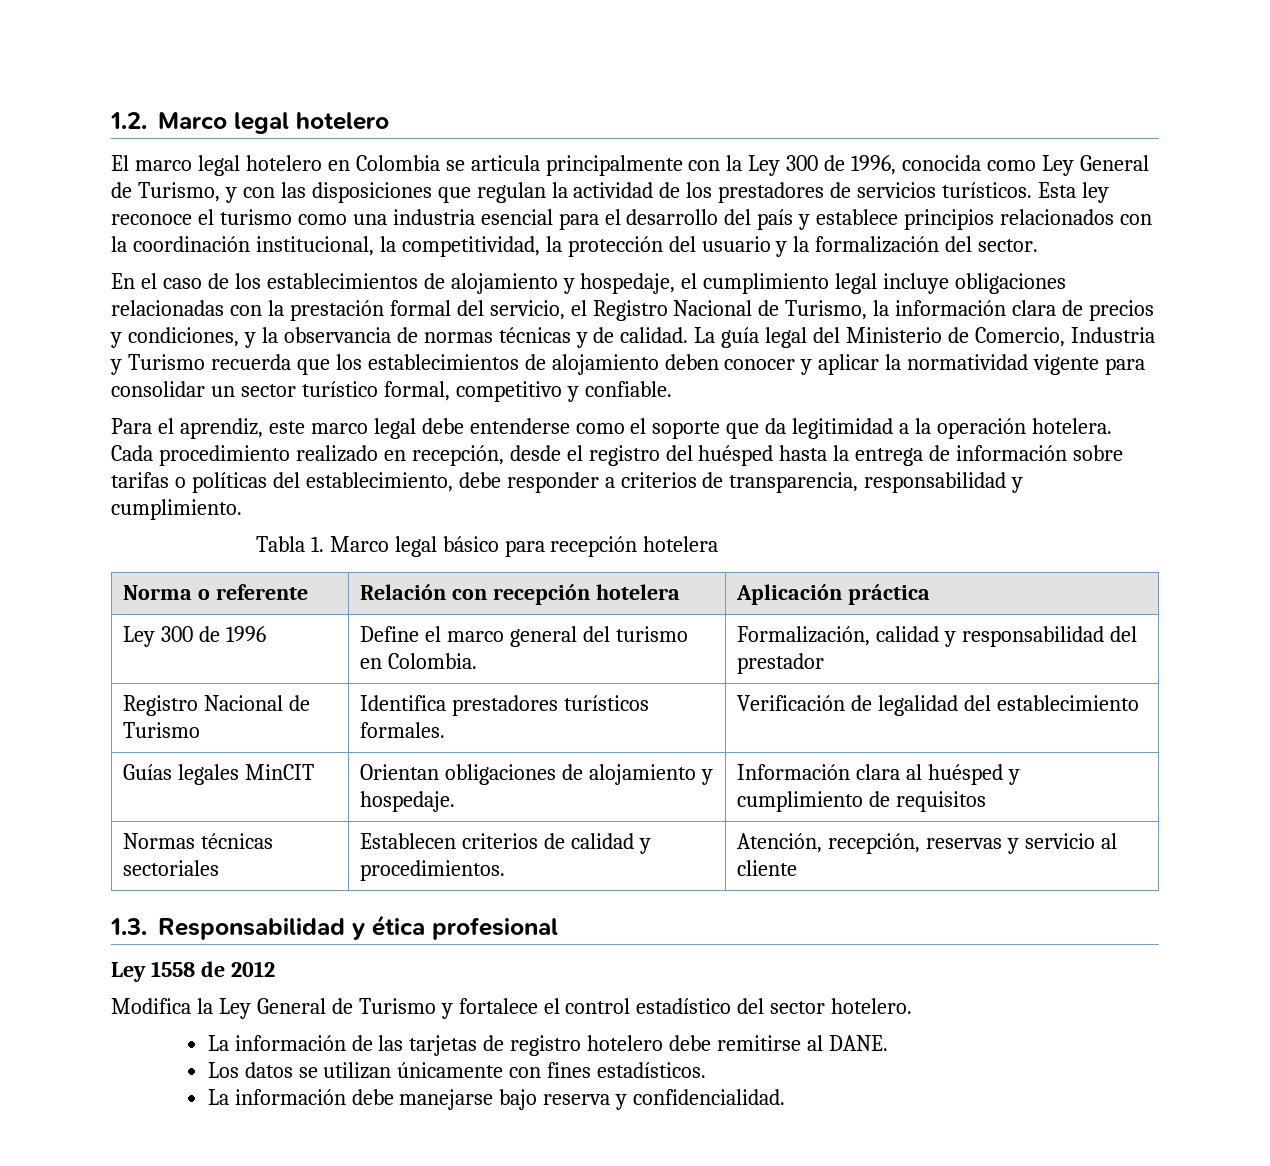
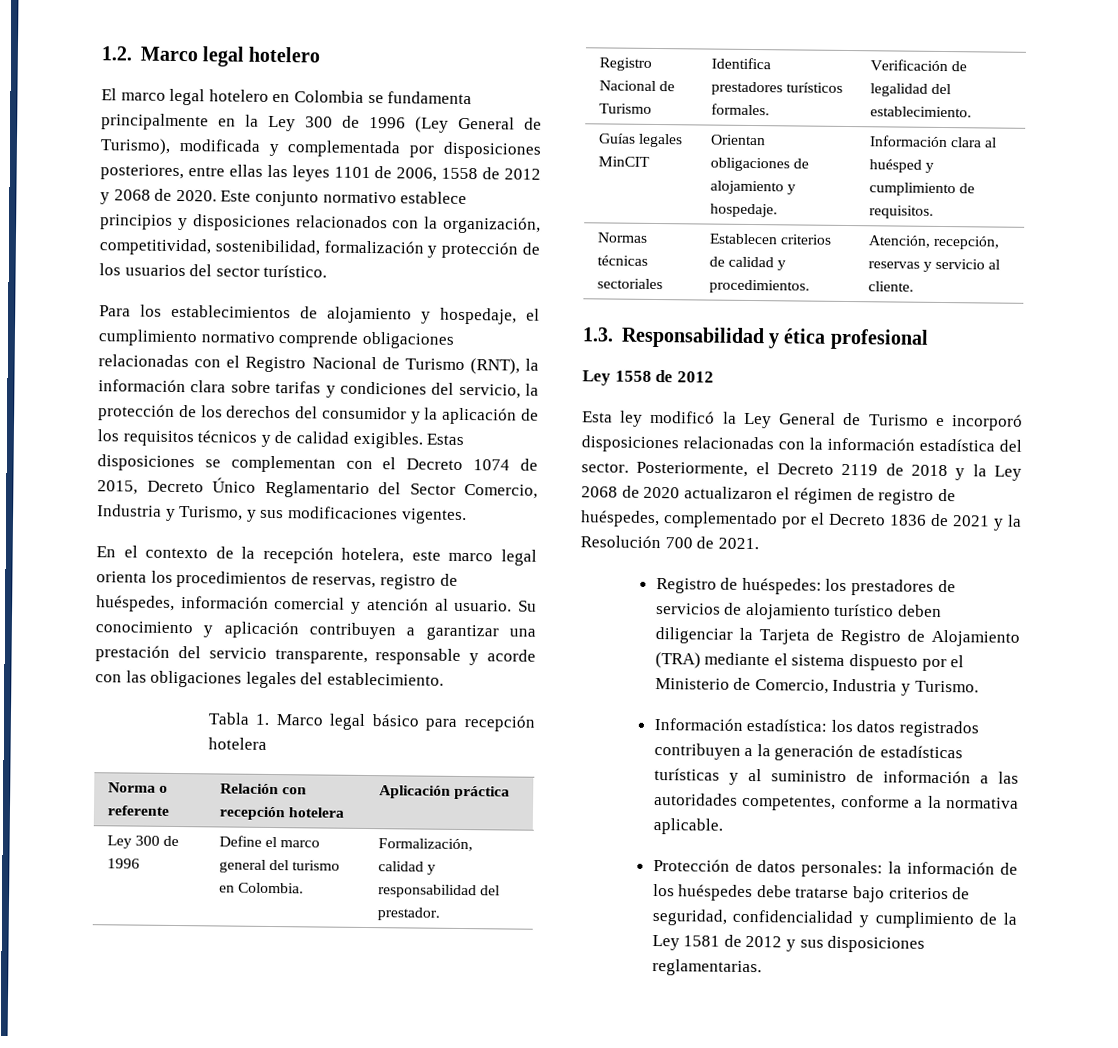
- El marco legal hotelero en Colombia se articula principalmente con la Ley 300 de 1996, conocida como Ley General de Turismo, y con las disposiciones que regulan la actividad de los prestadores de servicios turísticos. Esta ley reconoce el turismo como una industria esencial para el desarrollo del país y establece principios relacionados con la coordinación institucional, la competitividad, la protección del usuario y la formalización del sector.
- En el caso de los establecimientos de alojamiento y hospedaje, el cumplimiento legal incluye obligaciones relacionadas con la prestación formal del servicio, el Registro Nacional de Turismo, la información clara de precios y condiciones, y la observancia de normas técnicas y de calidad. La guía legal del Ministerio de Comercio, Industria y Turismo recuerda que los establecimientos de alojamiento deben conocer y aplicar la normatividad vigente para consolidar un sector turístico formal, competitivo y confiable.
- Para el aprendiz, este marco legal debe entenderse como el soporte que da legitimidad a la operación hotelera. Cada procedimiento realizado en recepción, desde el registro del huésped hasta la entrega de información sobre tarifas o políticas del establecimiento, debe responder a criterios de transparencia, responsabilidad y cumplimiento.
+ El marco legal hotelero en Colombia se fundamenta principalmente en la Ley 300 de 1996 (Ley General de Turismo), modificada y complementada por disposiciones posteriores, entre ellas las leyes 1101 de 2006, 1558 de 2012 y 2068 de 2020. Este conjunto normativo establece principios y disposiciones relacionados con la organización, competitividad, sostenibilidad, formalización y protección de los usuarios del sector turístico.
+ Para los establecimientos de alojamiento y hospedaje, el cumplimiento normativo comprende obligaciones relacionadas con el Registro Nacional de Turismo (RNT), la información clara sobre tarifas y condiciones del servicio, la protección de los derechos del consumidor y la aplicación de los requisitos técnicos y de calidad exigibles. Estas disposiciones se complementan con el Decreto 1074 de 2015, Decreto Único Reglamentario del Sector Comercio, Industria y Turismo, y sus modificaciones vigentes.
+ En el contexto de la recepción hotelera, este marco legal orienta los procedimientos de reservas, registro de huéspedes, información comercial y atención al usuario. Su conocimiento y aplicación contribuyen a garantizar una prestación del servicio transparente, responsable y acorde con las obligaciones legales del establecimiento.
- Ley 300 de 1996 | Define el marco general del turismo en Colombia. | Formalización, calidad y responsabilidad del prestador
+ Ley 300 de 1996 | Define el marco general del turismo en Colombia. | Formalización, calidad y responsabilidad del prestador.
- Registro Nacional de Turismo | Identifica prestadores turísticos formales. | Verificación de legalidad del establecimiento
+ Registro Nacional de Turismo | Identifica prestadores turísticos formales. | Verificación de legalidad del establecimiento.
- Guías legales MinCIT | Orientan obligaciones de alojamiento y hospedaje. | Información clara al huésped y cumplimiento de requisitos
+ Guías legales MinCIT | Orientan obligaciones de alojamiento y hospedaje. | Información clara al huésped y cumplimiento de requisitos.
- Normas técnicas sectoriales | Establecen criterios de calidad y procedimientos. | Atención, recepción, reservas y servicio al cliente
+ Normas técnicas sectoriales | Establecen criterios de calidad y procedimientos. | Atención, recepción, reservas y servicio al cliente.
- Modifica la Ley General de Turismo y fortalece el control estadístico del sector hotelero.
- La información de las tarjetas de registro hotelero debe remitirse al DANE.
- Los datos se utilizan únicamente con fines estadísticos.
- La información debe manejarse bajo reserva y confidencialidad.
+ Esta ley modificó la Ley General de Turismo e incorporó disposiciones relacionadas con la información estadística del sector. Posteriormente, el Decreto 2119 de 2018 y la Ley 2068 de 2020 actualizaron el régimen de registro de huéspedes, complementado por el Decreto 1836 de 2021 y la Resolución 700 de 2021.
+ Registro de huéspedes: los prestadores de servicios de alojamiento turístico deben diligenciar la Tarjeta de Registro de Alojamiento (TRA) mediante el sistema dispuesto por el Ministerio de Comercio, Industria y Turismo.
+ Información estadística: los datos registrados contribuyen a la generación de estadísticas turísticas y al suministro de información a las autoridades competentes, conforme a la normativa aplicable.
+ Protección de datos personales: la información de los huéspedes debe tratarse bajo criterios de seguridad, confidencialidad y cumplimiento de la Ley 1581 de 2012 y sus disposiciones reglamentarias.

